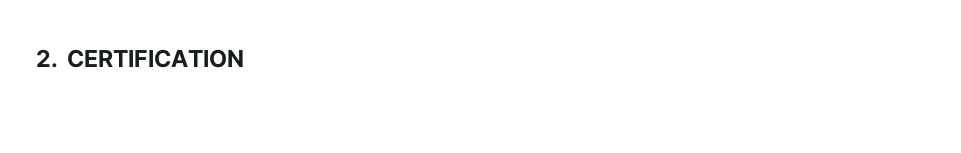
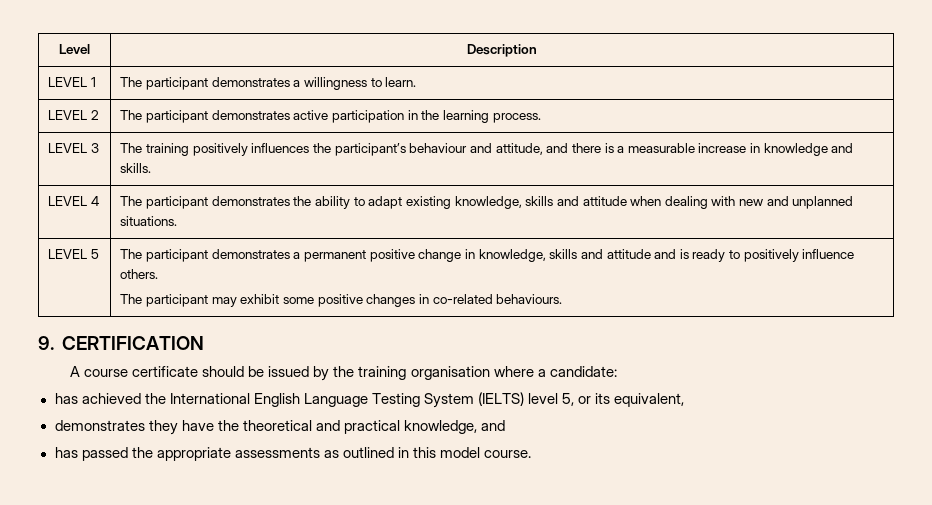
- 2. CERTIFICATION
+ Level | Description
+ LEVEL 1 | The participant demonstrates a willingness to learn.
+ LEVEL 2 | The participant demonstrates active participation in the learning process.
+ LEVEL 3 | The training positively influences the participant’s behaviour and attitude, and there is a measurable increase in knowledge and skills.
+ LEVEL 4 | The participant demonstrates the ability to adapt existing knowledge, skills and attitude when dealing with new and unplanned situations.
+ LEVEL 5 | The participant demonstrates a permanent positive change in knowledge, skills and attitude and is ready to positively influence others.
+ The participant may exhibit some positive changes in co-related behaviours.
+ 9. CERTIFICATION
+ A course certificate should be issued by the training organisation where a candidate:
+ has achieved the International English Language Testing System (IELTS) level 5, or its equivalent,
+ demonstrates they have the theoretical and practical knowledge, and
+ has passed the appropriate assessments as outlined in this model course.

